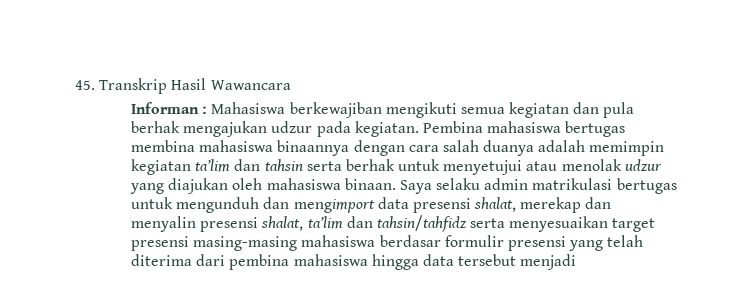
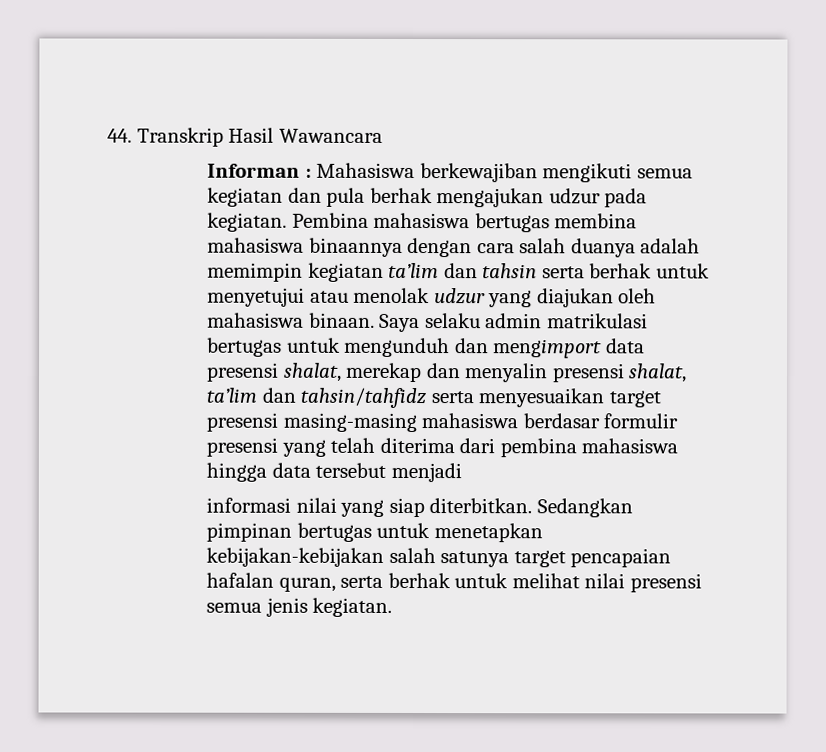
- 45. Transkrip Hasil Wawancara
+ 44. Transkrip Hasil Wawancara
+ informasi nilai yang siap diterbitkan. Sedangkan pimpinan bertugas untuk menetapkan kebijakan-kebijakan salah satunya target pencapaian hafalan quran, serta berhak untuk melihat nilai presensi semua jenis kegiatan.

